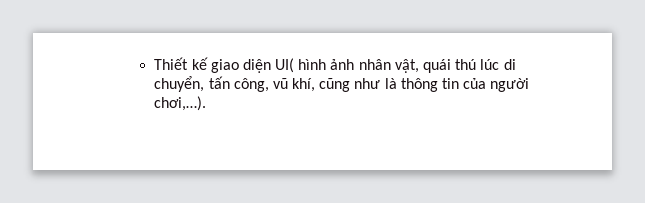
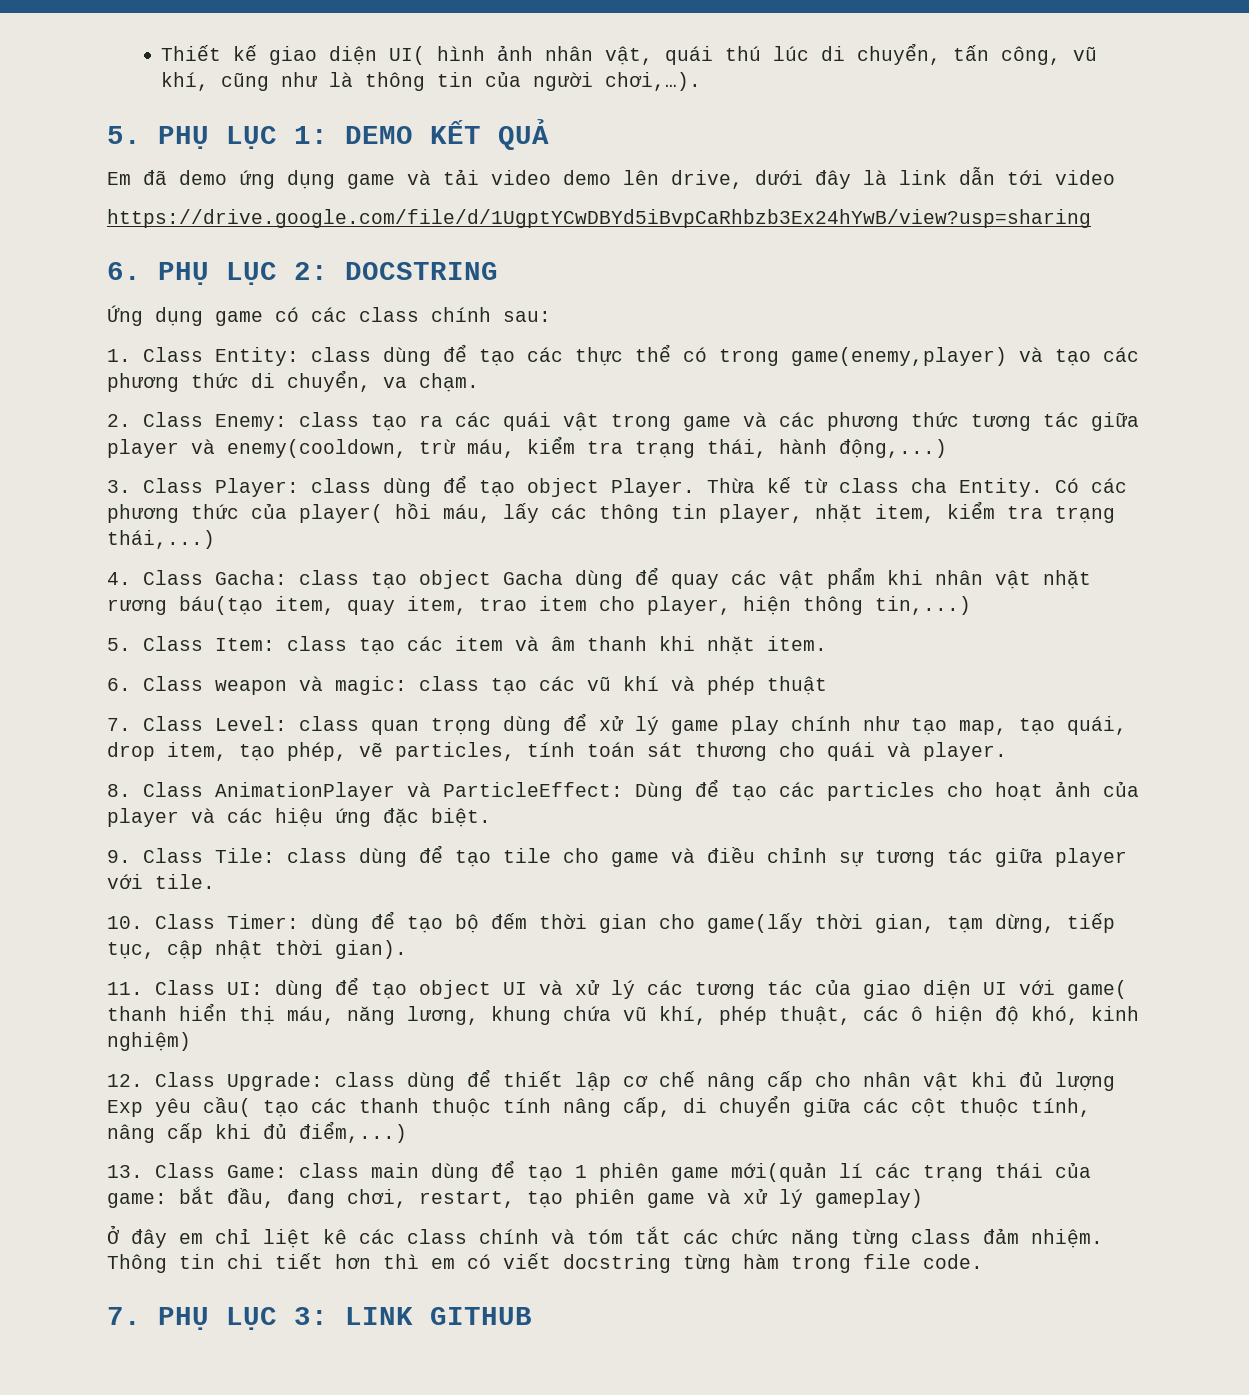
+ 5. PHỤ LỤC 1: DEMO KẾT QUẢ
+ Em đã demo ứng dụng game và tải video demo lên drive, dưới đây là link dẫn tới video
+ https://drive.google.com/file/d/1UgptYCwDBYd5iBvpCaRhbzb3Ex24hYwB/view?usp=sharing
+ 6. PHỤ LỤC 2: DOCSTRING
+ Ứng dụng game có các class chính sau:
+ 1. Class Entity: class dùng để tạo các thực thể có trong game(enemy,player) và tạo các phương thức di chuyển, va chạm.
+ 2. Class Enemy: class tạo ra các quái vật trong game và các phương thức tương tác giữa player và enemy(cooldown, trừ máu, kiểm tra trạng thái, hành động,...)
+ 3. Class Player: class dùng để tạo object Player. Thừa kế từ class cha Entity. Có các phương thức của player( hồi máu, lấy các thông tin player, nhặt item, kiểm tra trạng thái,...)
+ 4. Class Gacha: class tạo object Gacha dùng để quay các vật phẩm khi nhân vật nhặt rương báu(tạo item, quay item, trao item cho player, hiện thông tin,...)
+ 5. Class Item: class tạo các item và âm thanh khi nhặt item.
+ 6. Class weapon và magic: class tạo các vũ khí và phép thuật
+ 7. Class Level: class quan trọng dùng để xử lý game play chính như tạo map, tạo quái, drop item, tạo phép, vẽ particles, tính toán sát thương cho quái và player.
+ 8. Class AnimationPlayer và ParticleEffect: Dùng để tạo các particles cho hoạt ảnh của player và các hiệu ứng đặc biệt.
+ 9. Class Tile: class dùng để tạo tile cho game và điều chỉnh sự tương tác giữa player với tile.
+ 10. Class Timer: dùng để tạo bộ đếm thời gian cho game(lấy thời gian, tạm dừng, tiếp tục, cập nhật thời gian).
+ 11. Class UI: dùng để tạo object UI và xử lý các tương tác của giao diện UI với game( thanh hiển thị máu, năng lương, khung chứa vũ khí, phép thuật, các ô hiện độ khó, kinh nghiệm)
+ 12. Class Upgrade: class dùng để thiết lập cơ chế nâng cấp cho nhân vật khi đủ lượng Exp yêu cầu( tạo các thanh thuộc tính nâng cấp, di chuyển giữa các cột thuộc tính, nâng cấp khi đủ điểm,...)
+ 13. Class Game: class main dùng để tạo 1 phiên game mới(quản lí các trạng thái của game: bắt đầu, đang chơi, restart, tạo phiên game và xử lý gameplay)
+ Ở đây em chỉ liệt kê các class chính và tóm tắt các chức năng từng class đảm nhiệm. Thông tin chi tiết hơn thì em có viết docstring từng hàm trong file code.
+ 7. PHỤ LỤC 3: LINK GITHUB

